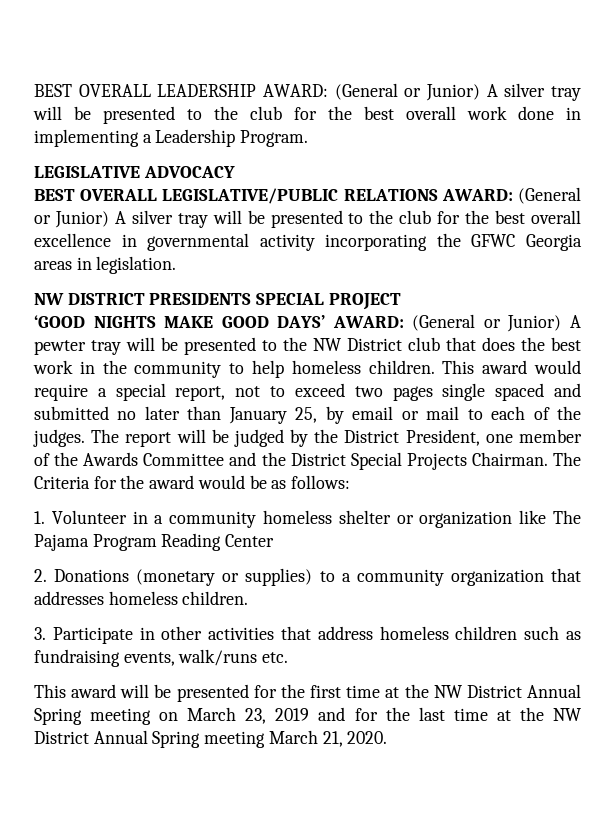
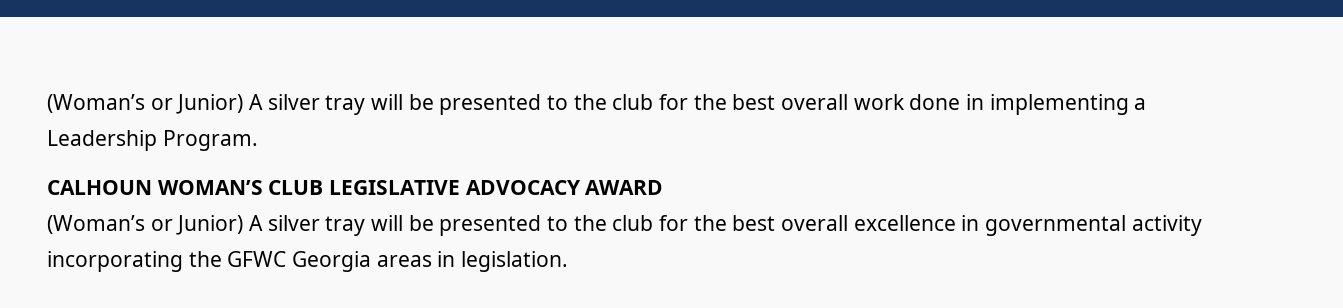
- BEST OVERALL LEADERSHIP AWARD: (General or Junior) A silver tray will be presented to the club for the best overall work done in implementing a Leadership Program.
+ (Woman’s or Junior) A silver tray will be presented to the club for the best overall work done in implementing a Leadership Program.
- LEGISLATIVE ADVOCACY
- BEST OVERALL LEGISLATIVE/PUBLIC RELATIONS AWARD: (General or Junior) A silver tray will be presented to the club for the best overall excellence in governmental activity incorporating the GFWC Georgia areas in legislation.
+ CALHOUN WOMAN’S CLUB LEGISLATIVE ADVOCACY AWARD
+ (Woman’s or Junior) A silver tray will be presented to the club for the best overall excellence in governmental activity incorporating the GFWC Georgia areas in legislation.
- NW DISTRICT PRESIDENTS SPECIAL PROJECT
- ‘GOOD NIGHTS MAKE GOOD DAYS’ AWARD: (General or Junior) A pewter tray will be presented to the NW District club that does the best work in the community to help homeless children. This award would require a special report, not to exceed two pages single spaced and submitted no later than January 25, by email or mail to each of the judges. The report will be judged by the District President, one member of the Awards Committee and the District Special Projects Chairman. The Criteria for the award would be as follows:
- 1. Volunteer in a community homeless shelter or organization like The Pajama Program Reading Center
- 2. Donations (monetary or supplies) to a community organization that addresses homeless children.
- 3. Participate in other activities that address homeless children such as fundraising events, walk/runs etc.
- This award will be presented for the first time at the NW District Annual Spring meeting on March 23, 2019 and for the last time at the NW District Annual Spring meeting March 21, 2020.

